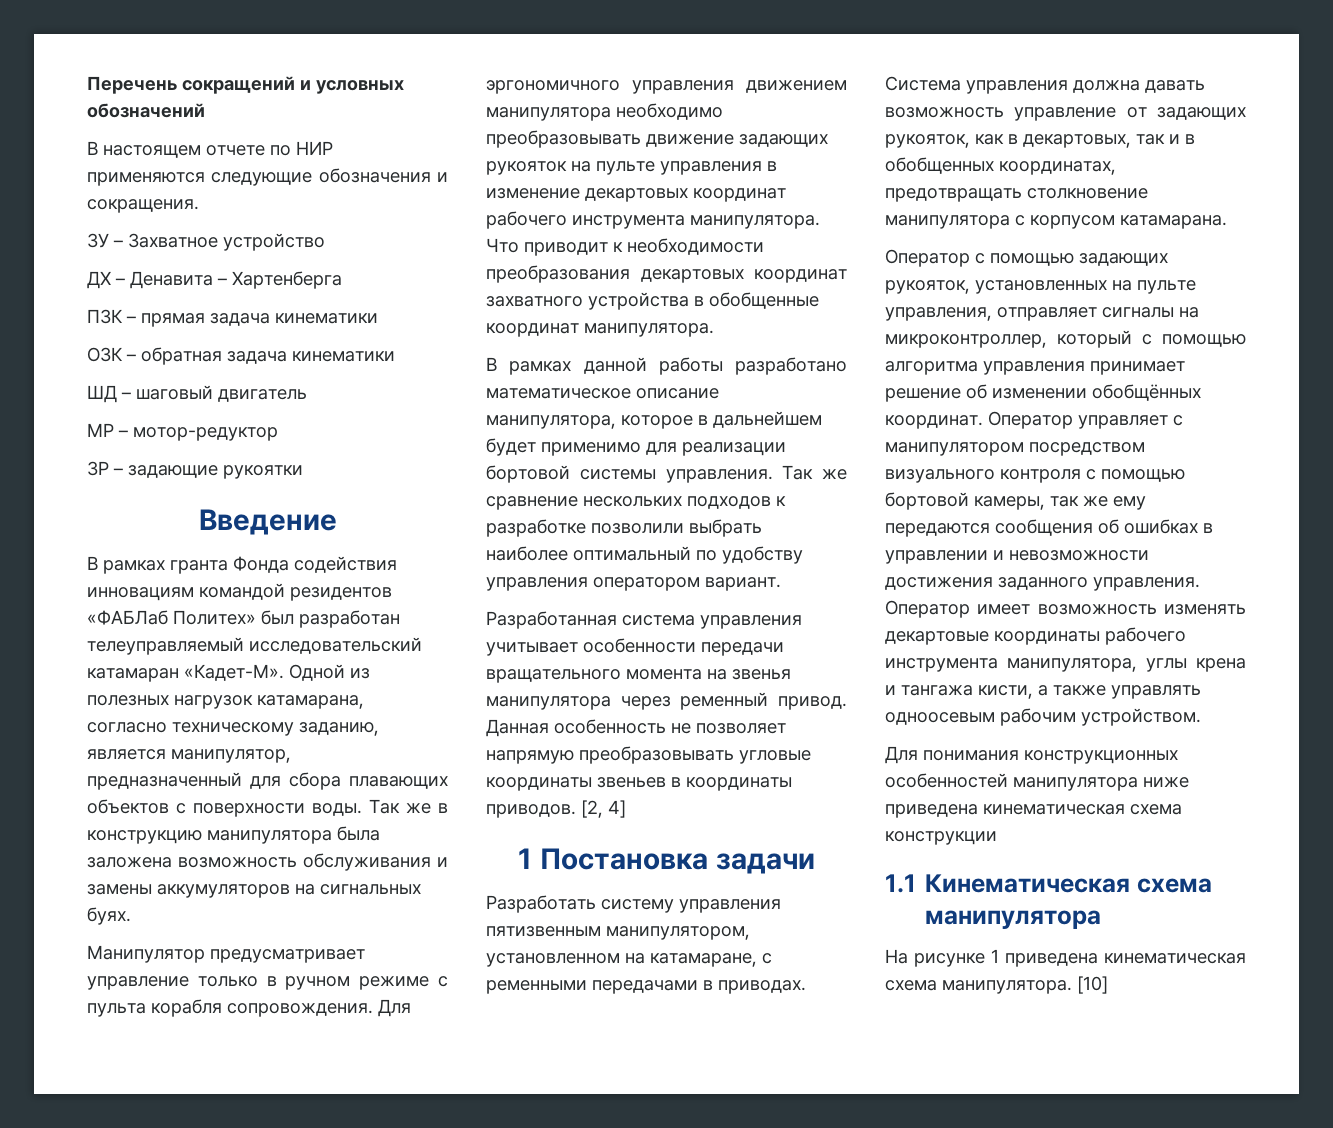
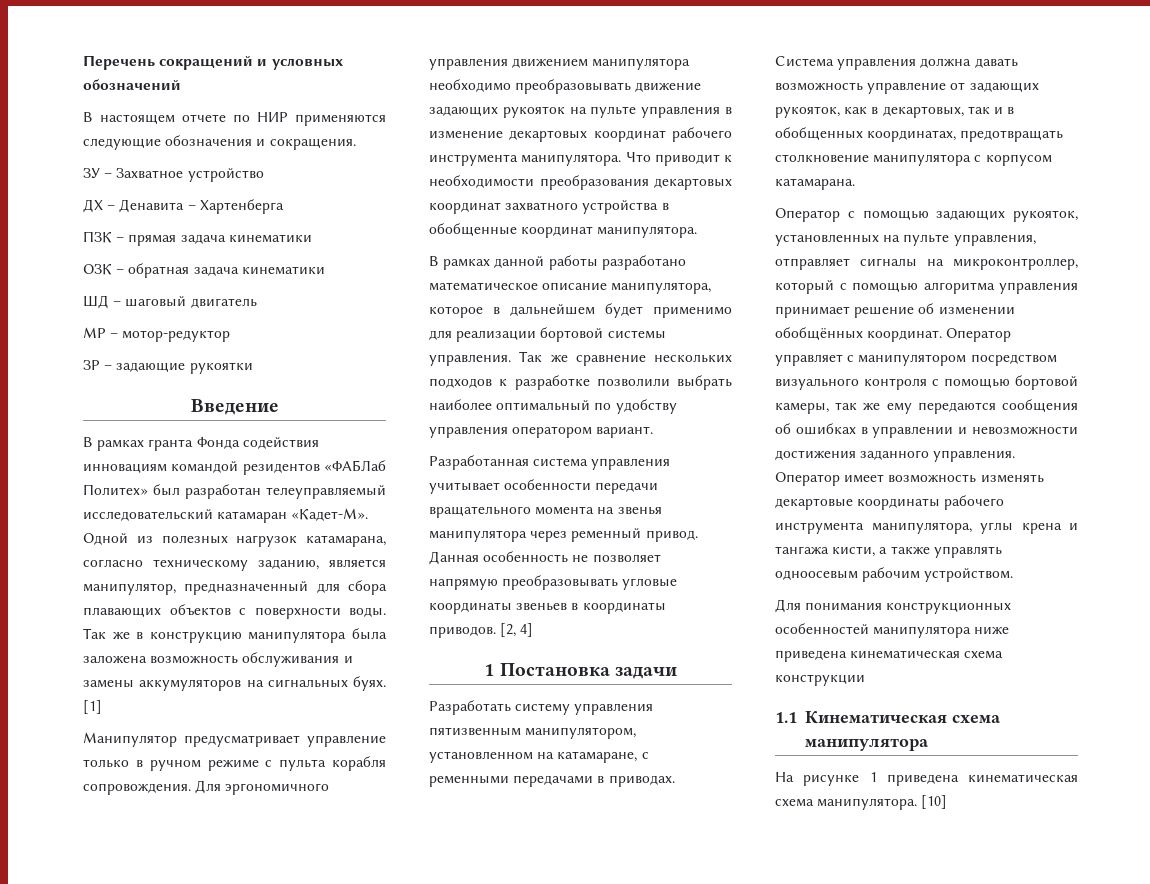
+ [1]

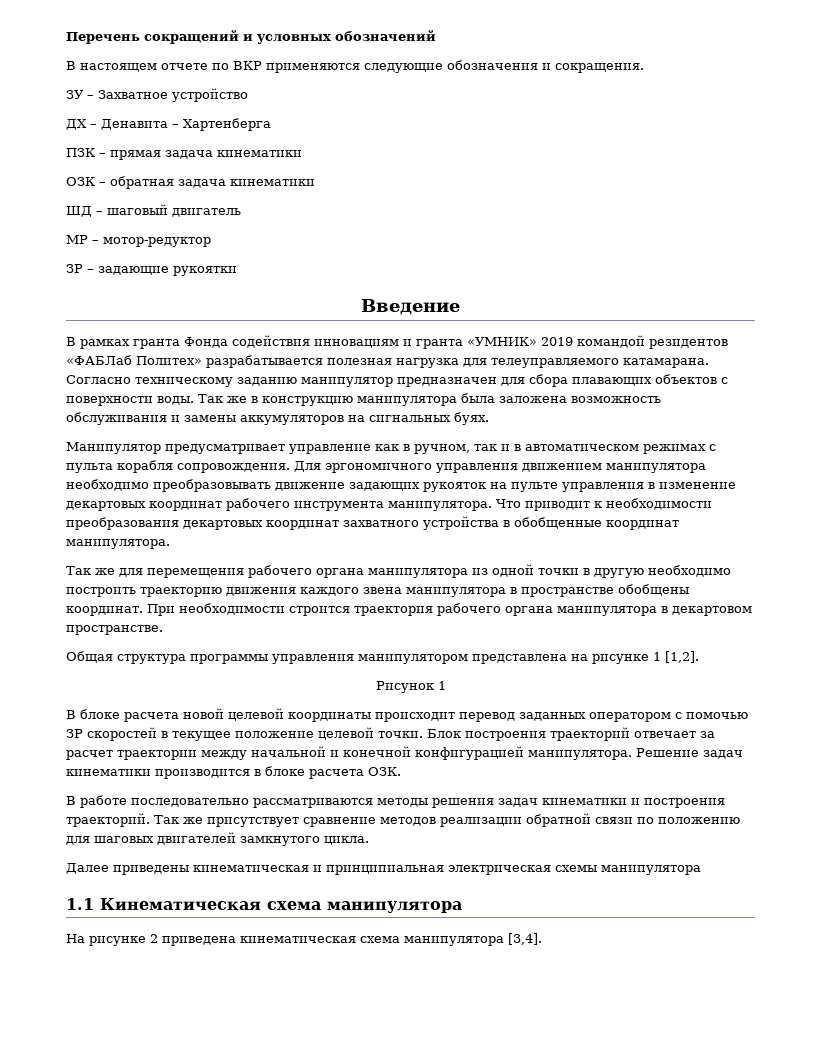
- В настоящем отчете по НИР применяются следующие обозначения и сокращения.
+ В настоящем отчете по ВКР применяются следующие обозначения и сокращения.
- В рамках гранта Фонда содействия инновациям командой резидентов «ФАБЛаб Политех» был разработан телеуправляемый исследовательский катамаран «Кадет-М». Одной из полезных нагрузок катамарана, согласно техническому заданию, является манипулятор, предназначенный для сбора плавающих объектов с поверхности воды.
+ В рамках гранта Фонда содействия инновациям и гранта «УМНИК» 2019 командой резидентов «ФАБЛаб Политех» разрабатывается полезная нагрузка для телеуправляемого катамарана. Согласно техническому заданию манипулятор предназначен для сбора плавающих объектов с поверхности воды.
- [1]
- Манипулятор предусматривает управление только в ручном режиме с пульта корабля сопровождения.
+ Манипулятор предусматривает управление как в ручном, так и в автоматическом режимах с пульта корабля сопровождения.
- В рамках данной работы разработано математическое описание манипулятора, которое в дальнейшем будет применимо для реализации бортовой системы управления. Так же сравнение нескольких подходов к разработке позволили выбрать наиболее оптимальный по удобству управления оператором вариант.
- Разработанная система управления учитывает особенности передачи вращательного момента на звенья манипулятора через ременный привод. Данная особенность не позволяет напрямую преобразовывать угловые координаты звеньев в координаты приводов. [2, 4]
- 1 Постановка задачи
- Разработать систему управления пятизвенным манипулятором, установленном на катамаране, с ременными передачами в приводах. Система управления должна давать возможность управление от задающих рукояток, как в декартовых, так и в обобщенных координатах, предотвращать столкновение манипулятора с корпусом катамарана.
- Оператор с помощью задающих рукояток, установленных на пульте управления, отправляет сигналы на микроконтроллер, который с помощью алгоритма управления принимает решение об изменении обобщённых координат. Оператор управляет с манипулятором посредством визуального контроля с помощью бортовой камеры, так же ему передаются сообщения об ошибках в управлении и невозможности достижения заданного управления. Оператор имеет возможность изменять декартовые координаты рабочего инструмента манипулятора, углы крена и тангажа кисти, а также управлять одноосевым рабочим устройством.
- Для понимания конструкционных особенностей манипулятора ниже приведена кинематическая схема конструкции
+ Так же для перемещения рабочего органа манипулятора из одной точки в другую необходимо построить траекторию движения каждого звена манипулятора в пространстве обобщены координат. При необходимости строится траектория рабочего органа манипулятора в декартовом пространстве.
+ Общая структура программы управления манипулятором представлена на рисунке 1 [1,2].
+ Рисунок 1
+ В блоке расчета новой целевой координаты происходит перевод заданных оператором с помочью ЗР скоростей в текущее положение целевой точки. Блок построения траекторий отвечает за расчет траектории между начальной и конечной конфигурацией манипулятора. Решение задач кинематики производится в блоке расчета ОЗК.
+ В работе последовательно рассматриваются методы решения задач кинематики и построения траекторий. Так же присутствует сравнение методов реализации обратной связи по положению для шаговых двигателей замкнутого цикла.
+ Далее приведены кинематическая и принципиальная электрическая схемы манипулятора
- На рисунке 1 приведена кинематическая схема манипулятора. [10]
+ На рисунке 2 приведена кинематическая схема манипулятора [3,4].

